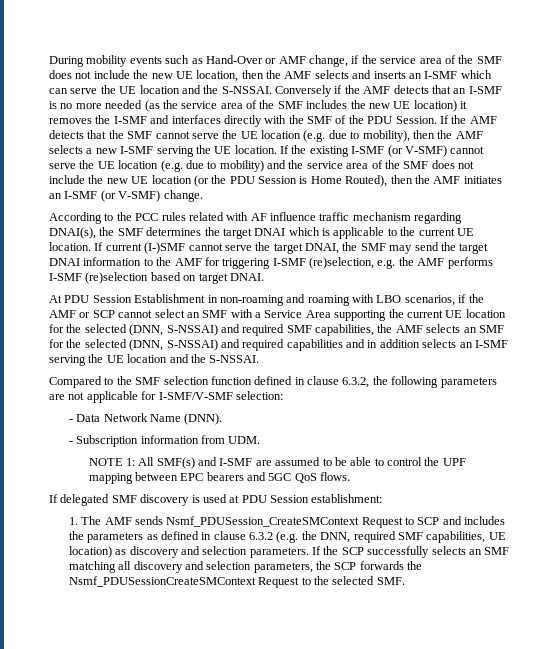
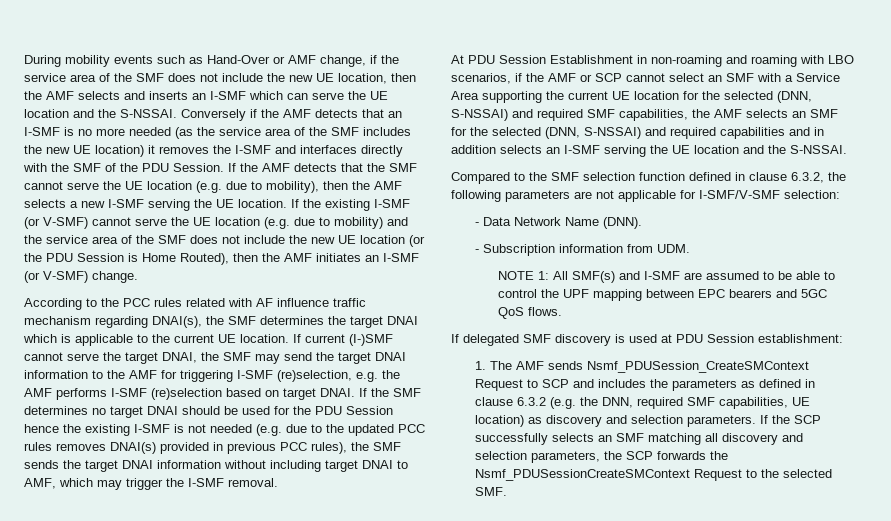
+ If the SMF determines no target DNAI should be used for the PDU Session hence the existing I-SMF is not needed (e.g. due to the updated PCC rules removes DNAI(s) provided in previous PCC rules), the SMF sends the target DNAI information without including target DNAI to AMF, which may trigger the I-SMF removal.

